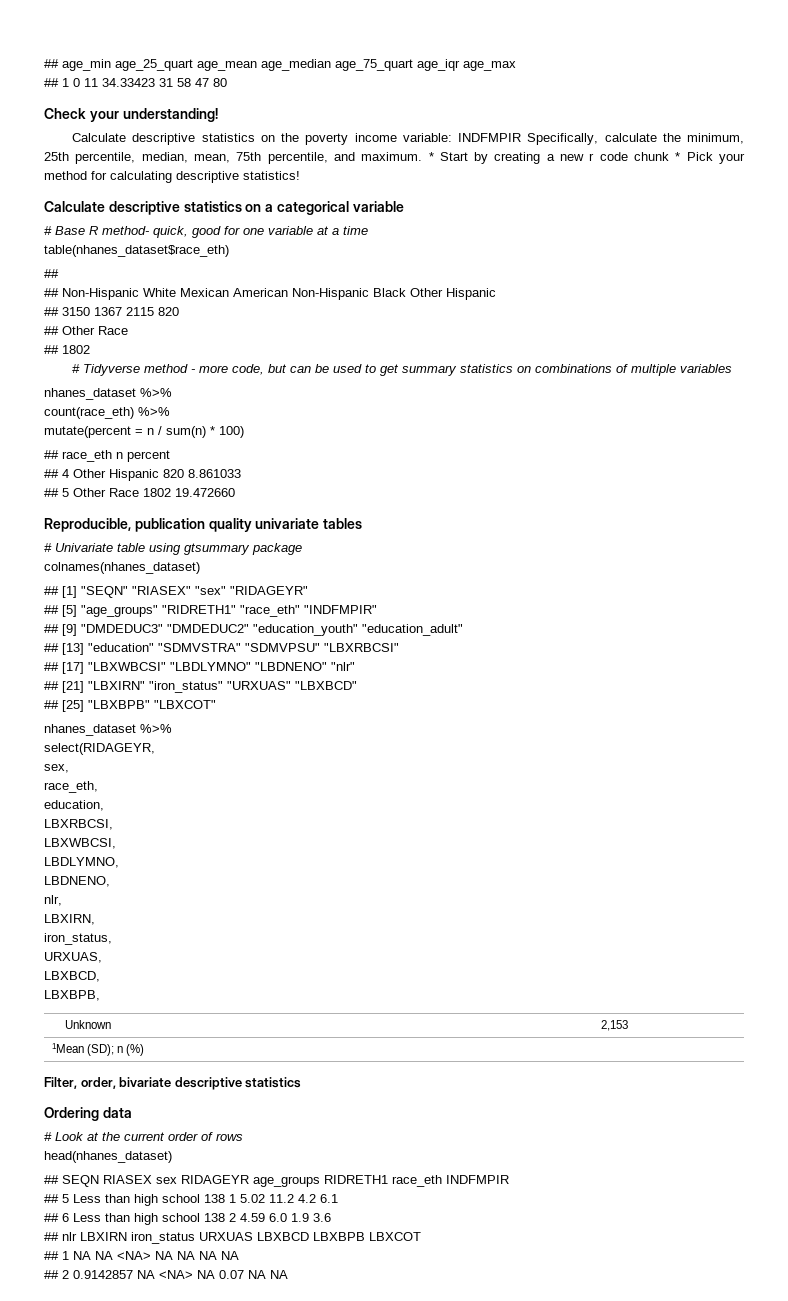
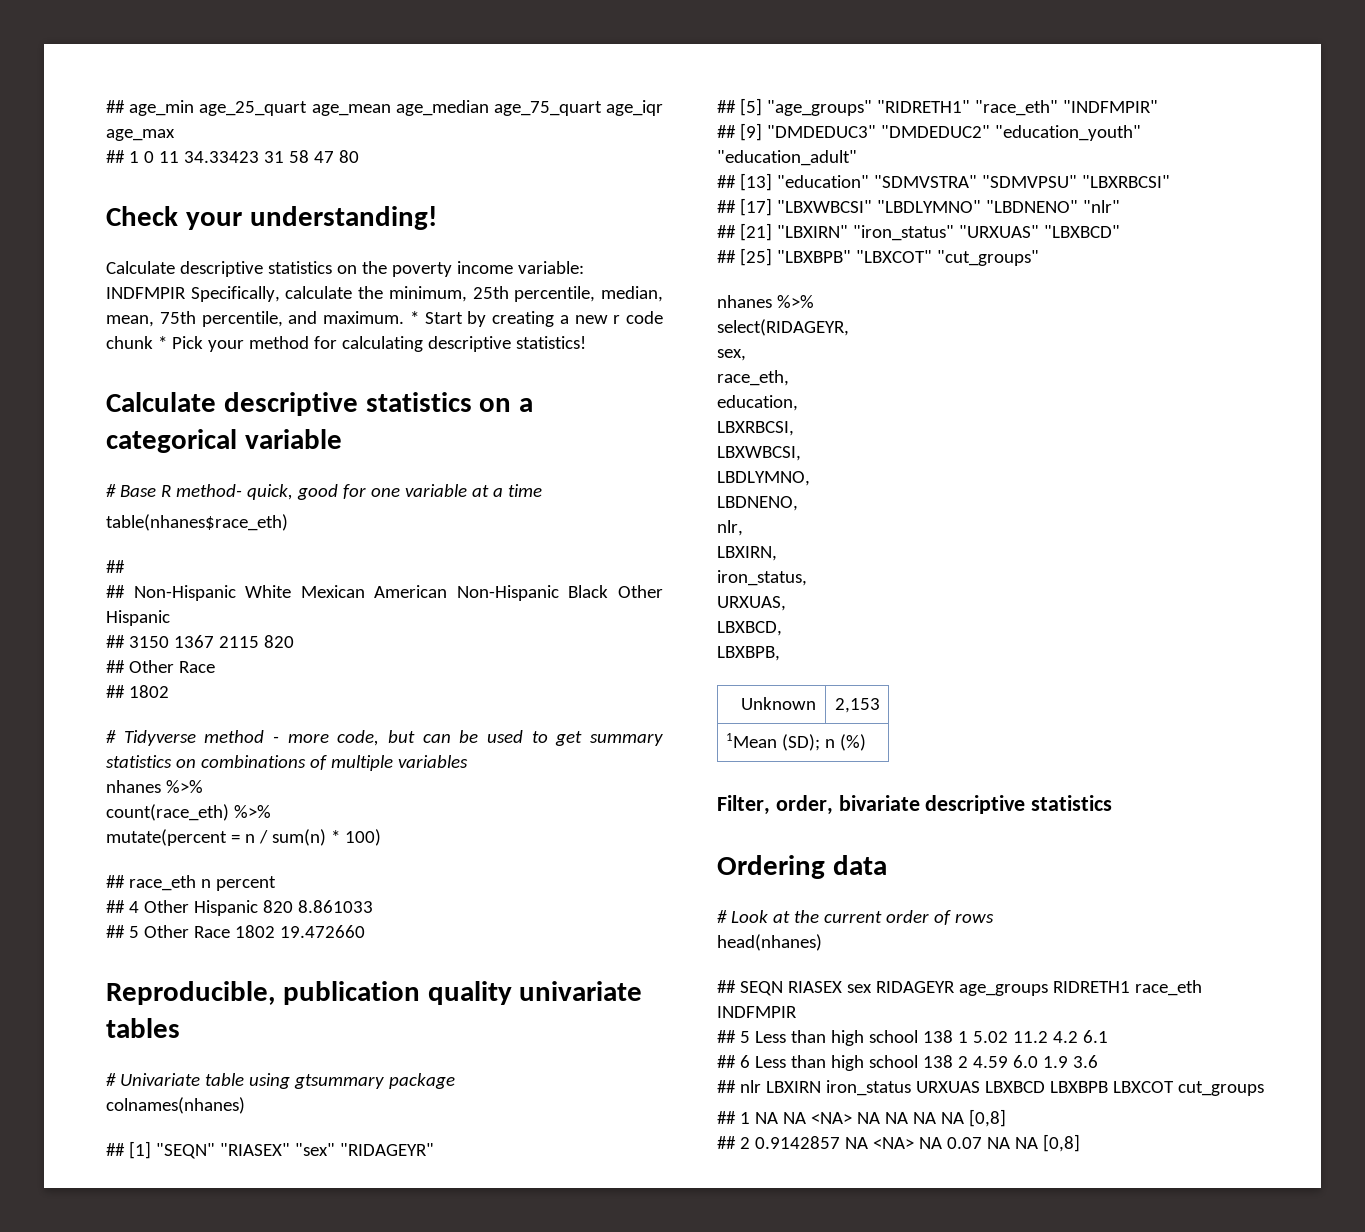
- table(nhanes_dataset$race_eth)
+ table(nhanes$race_eth)
  # Tidyverse method - more code, but can be used to get summary statistics on combinations of multiple variables
- nhanes_dataset %>%
+ nhanes %>%
- colnames(nhanes_dataset)
+ colnames(nhanes)
- ## [25] "LBXBPB" "LBXCOT"
- nhanes_dataset %>%
+ ## [25] "LBXBPB" "LBXCOT" "cut_groups"
+ nhanes %>%
- head(nhanes_dataset)
+ head(nhanes)
- ## nlr LBXIRN iron_status URXUAS LBXBCD LBXBPB LBXCOT
+ ## nlr LBXIRN iron_status URXUAS LBXBCD LBXBPB LBXCOT cut_groups
- ## 1 NA NA <NA> NA NA NA NA
+ ## 1 NA NA <NA> NA NA NA NA [0,8]
- ## 2 0.9142857 NA <NA> NA 0.07 NA NA
+ ## 2 0.9142857 NA <NA> NA 0.07 NA NA [0,8]

